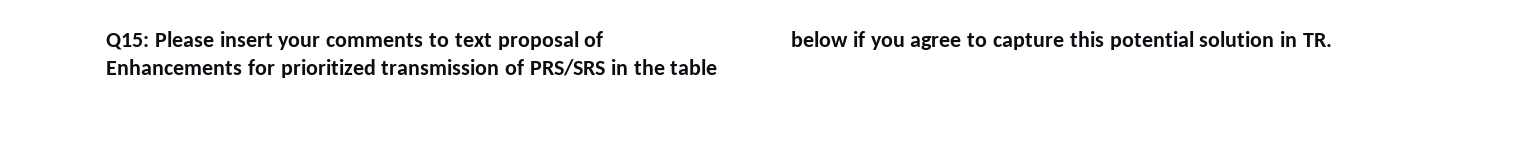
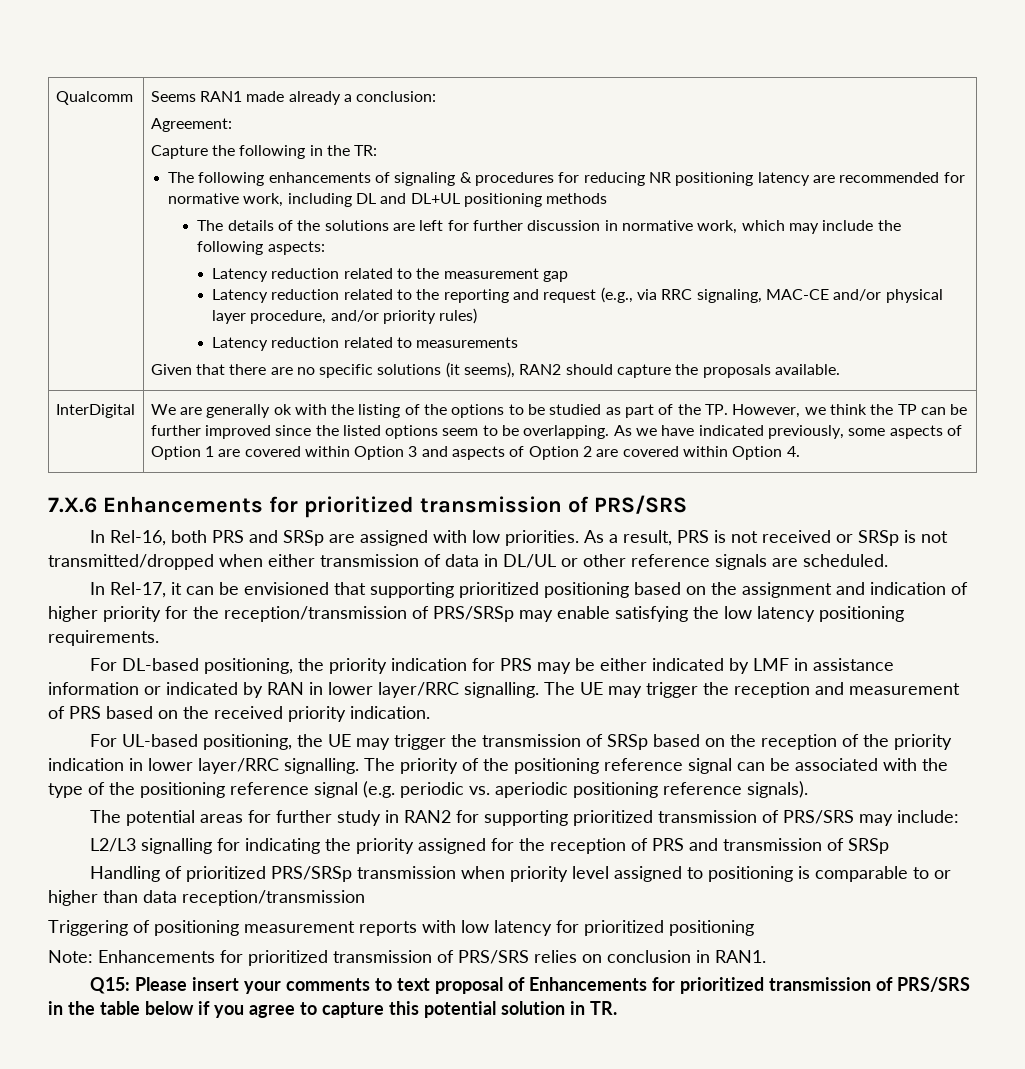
+ Qualcomm | Seems RAN1 made already a conclusion:
+ Agreement:
+ Capture the following in the TR:
+ The following enhancements of signaling & procedures for reducing NR positioning latency are recommended for normative work, including DL and DL+UL positioning methods
+ The details of the solutions are left for further discussion in normative work, which may include the following aspects:
+ Latency reduction related to the measurement gap
+ Latency reduction related to the reporting and request (e.g., via RRC signaling, MAC-CE and/or physical layer procedure, and/or priority rules)
+ Latency reduction related to measurements
+ Given that there are no specific solutions (it seems), RAN2 should capture the proposals available.
+ InterDigital | We are generally ok with the listing of the options to be studied as part of the TP. However, we think the TP can be further improved since the listed options seem to be overlapping. As we have indicated previously, some aspects of Option 1 are covered within Option 3 and aspects of Option 2 are covered within Option 4.
+ 7.X.6 Enhancements for prioritized transmission of PRS/SRS
+ In Rel-16, both PRS and SRSp are assigned with low priorities. As a result, PRS is not received or SRSp is not transmitted/dropped when either transmission of data in DL/UL or other reference signals are scheduled.
+ In Rel-17, it can be envisioned that supporting prioritized positioning based on the assignment and indication of higher priority for the reception/transmission of PRS/SRSp may enable satisfying the low latency positioning requirements.
+ For DL-based positioning, the priority indication for PRS may be either indicated by LMF in assistance information or indicated by RAN in lower layer/RRC signalling. The UE may trigger the reception and measurement of PRS based on the received priority indication.
+ For UL-based positioning, the UE may trigger the transmission of SRSp based on the reception of the priority indication in lower layer/RRC signalling. The priority of the positioning reference signal can be associated with the type of the positioning reference signal (e.g. periodic vs. aperiodic positioning reference signals).
+ The potential areas for further study in RAN2 for supporting prioritized transmission of PRS/SRS may include:
+ L2/L3 signalling for indicating the priority assigned for the reception of PRS and transmission of SRSp
+ Handling of prioritized PRS/SRSp transmission when priority level assigned to positioning is comparable to or higher than data reception/transmission
+ Triggering of positioning measurement reports with low latency for prioritized positioning
+ Note: Enhancements for prioritized transmission of PRS/SRS relies on conclusion in RAN1.

